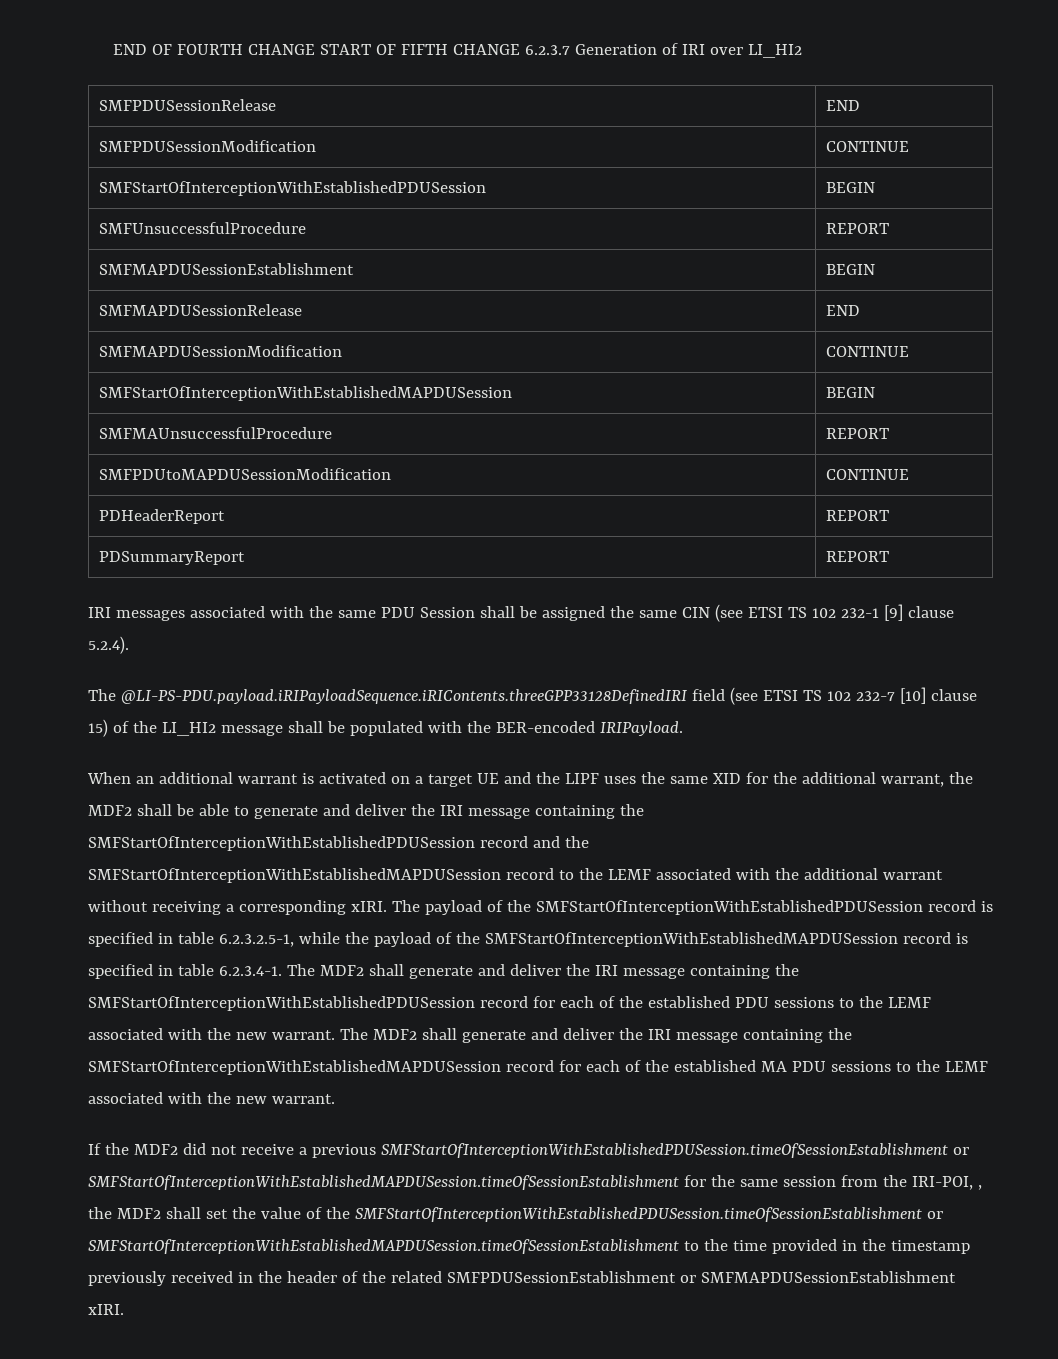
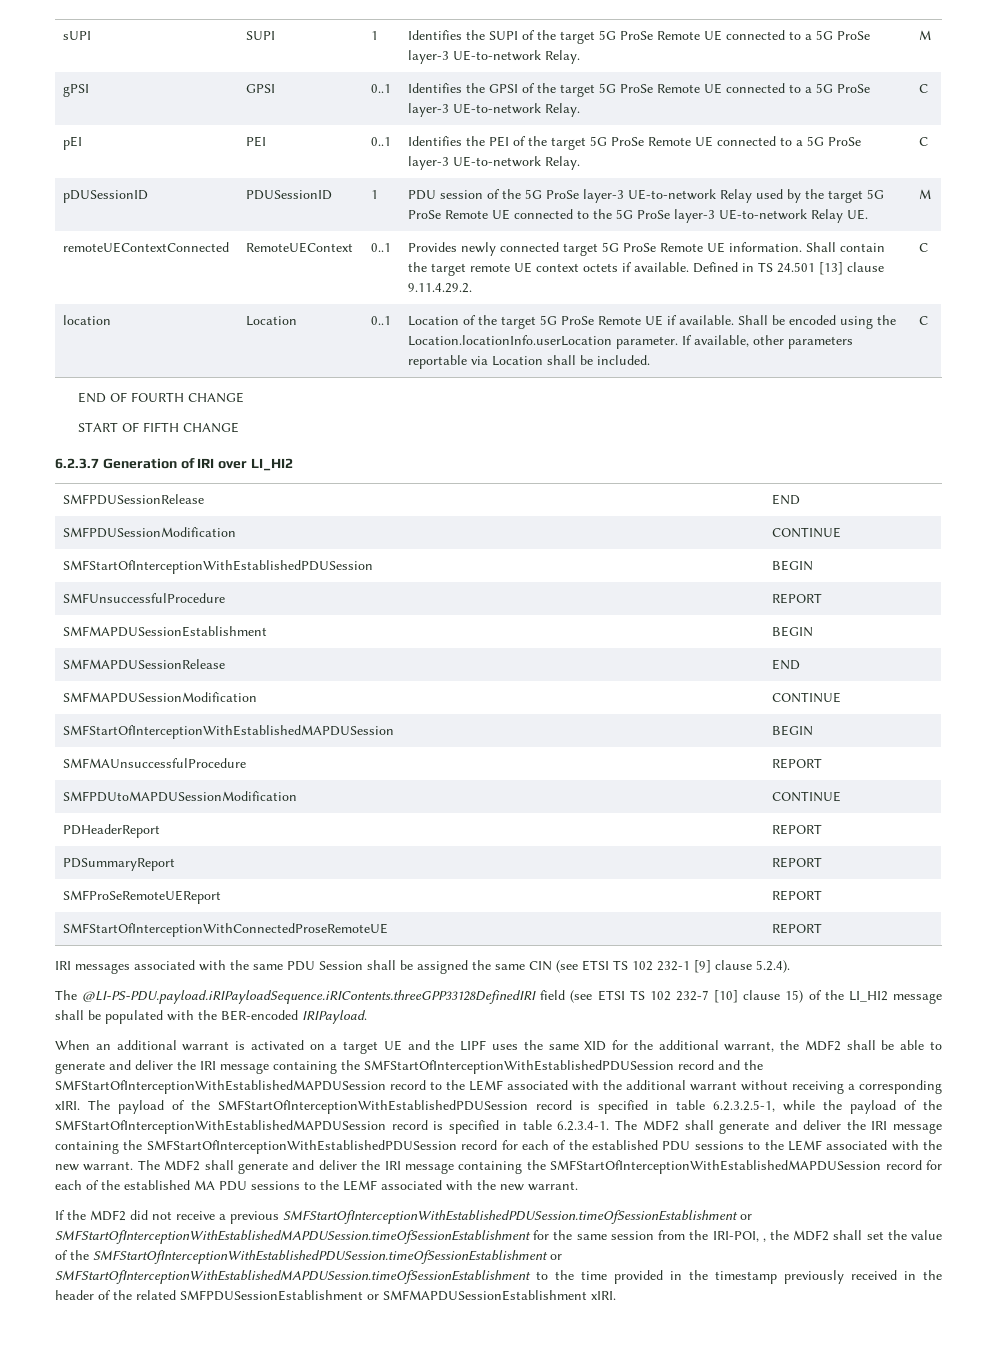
+ sUPI | SUPI | 1 | Identifies the SUPI of the target 5G ProSe Remote UE connected to a 5G ProSe layer-3 UE-to-network Relay. | M
+ gPSI | GPSI | 0..1 | Identifies the GPSI of the target 5G ProSe Remote UE connected to a 5G ProSe layer-3 UE-to-network Relay. | C
+ pEI | PEI | 0..1 | Identifies the PEI of the target 5G ProSe Remote UE connected to a 5G ProSe layer-3 UE-to-network Relay. | C
+ pDUSessionID | PDUSessionID | 1 | PDU session of the 5G ProSe layer-3 UE-to-network Relay used by the target 5G ProSe Remote UE connected to the 5G ProSe layer-3 UE-to-network Relay UE. | M
+ remoteUEContextConnected | RemoteUEContext | 0..1 | Provides newly connected target 5G ProSe Remote UE information. Shall contain the target remote UE context octets if available. Defined in TS 24.501 [13] clause 9.11.4.29.2. | C
+ location | Location | 0..1 | Location of the target 5G ProSe Remote UE if available. Shall be encoded using the Location.locationInfo.userLocation parameter. If available, other parameters reportable via Location shall be included. | C
- END OF FOURTH CHANGE START OF FIFTH CHANGE 6.2.3.7 Generation of IRI over LI_HI2
+ END OF FOURTH CHANGE
+ START OF FIFTH CHANGE
+ 6.2.3.7 Generation of IRI over LI_HI2
+ SMFProSeRemoteUEReport | REPORT
+ SMFStartOfInterceptionWithConnectedProseRemoteUE | REPORT

